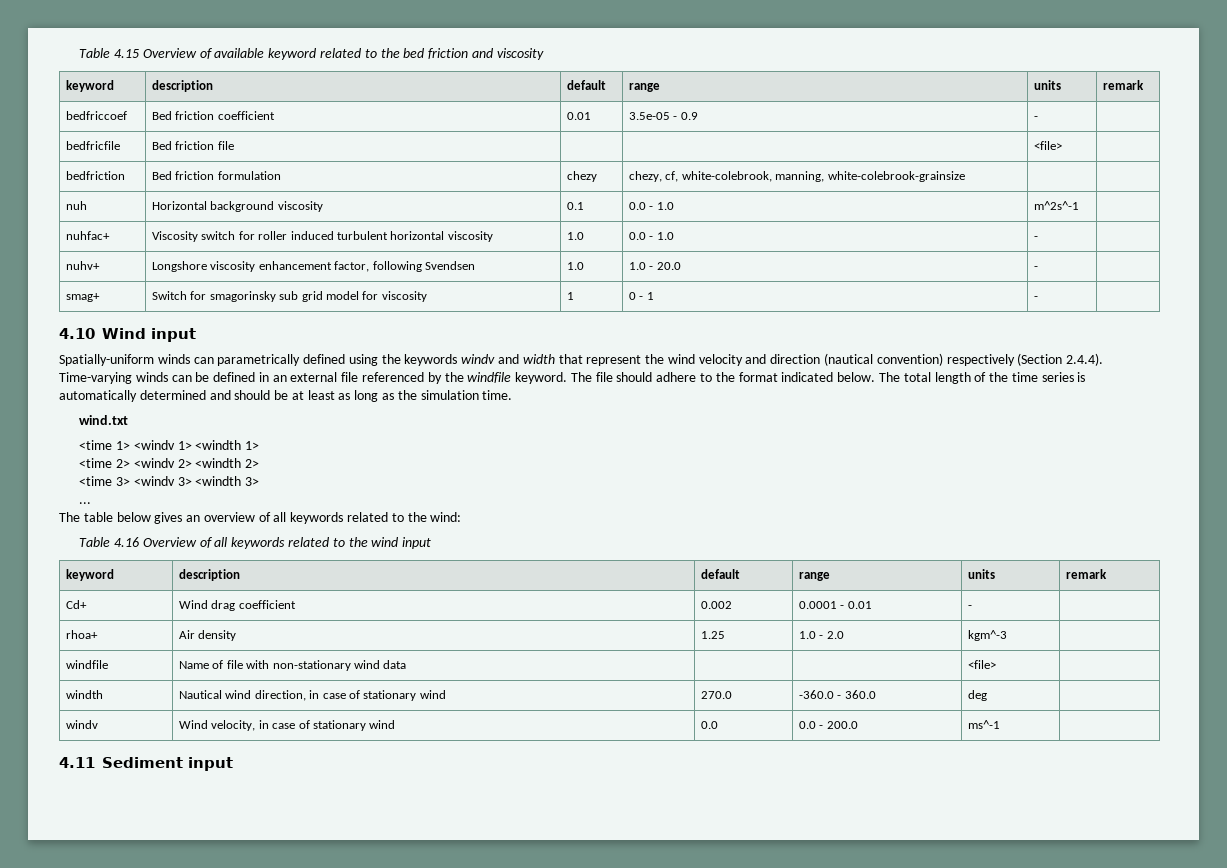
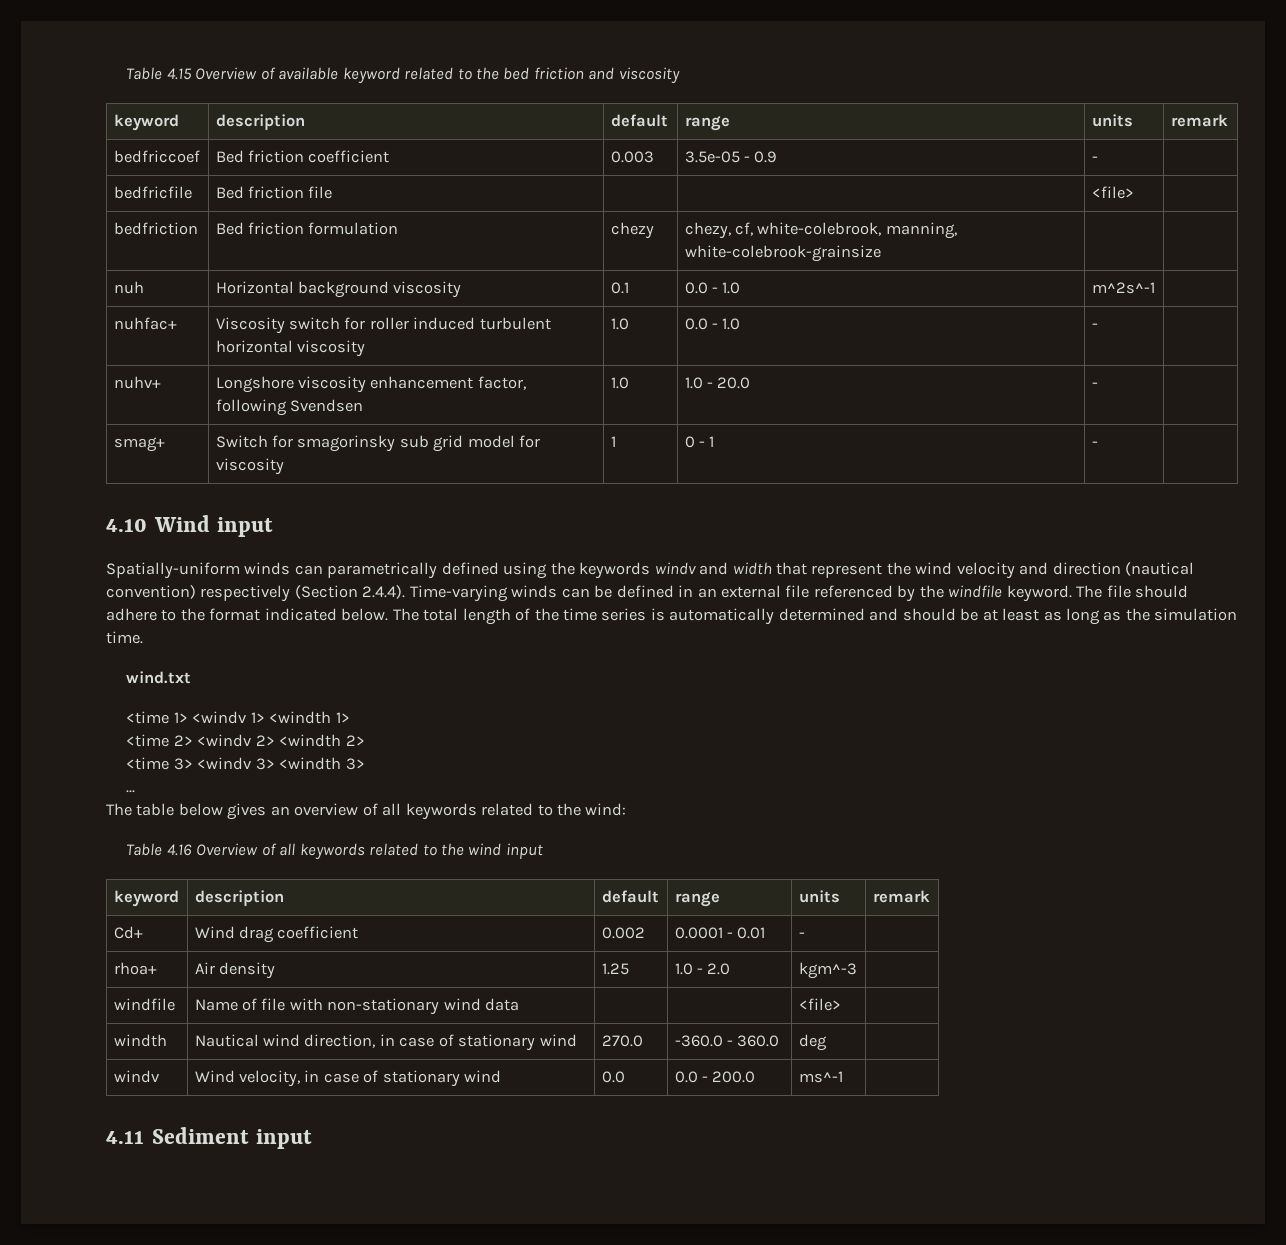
- bedfriccoef | Bed friction coefficient | 0.01 | 3.5e-05 - 0.9 | - |
+ bedfriccoef | Bed friction coefficient | 0.003 | 3.5e-05 - 0.9 | - |

